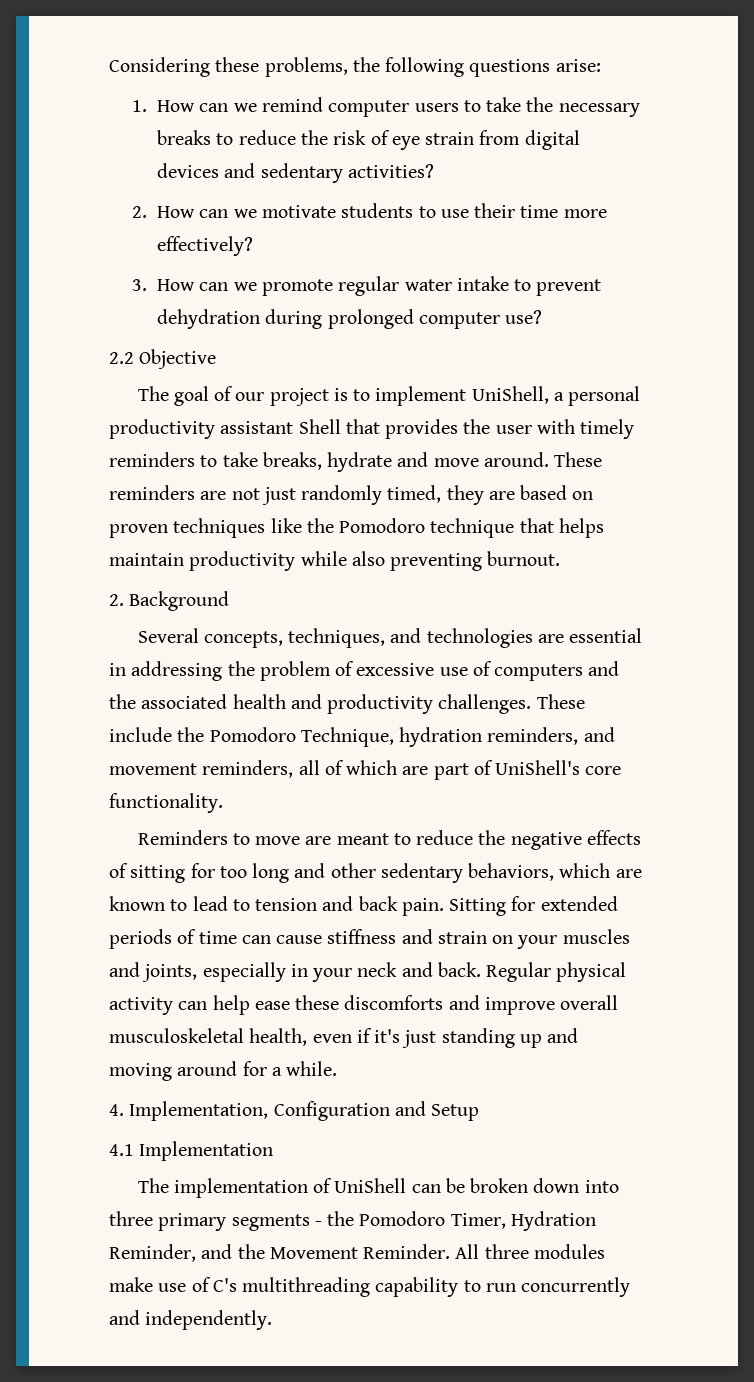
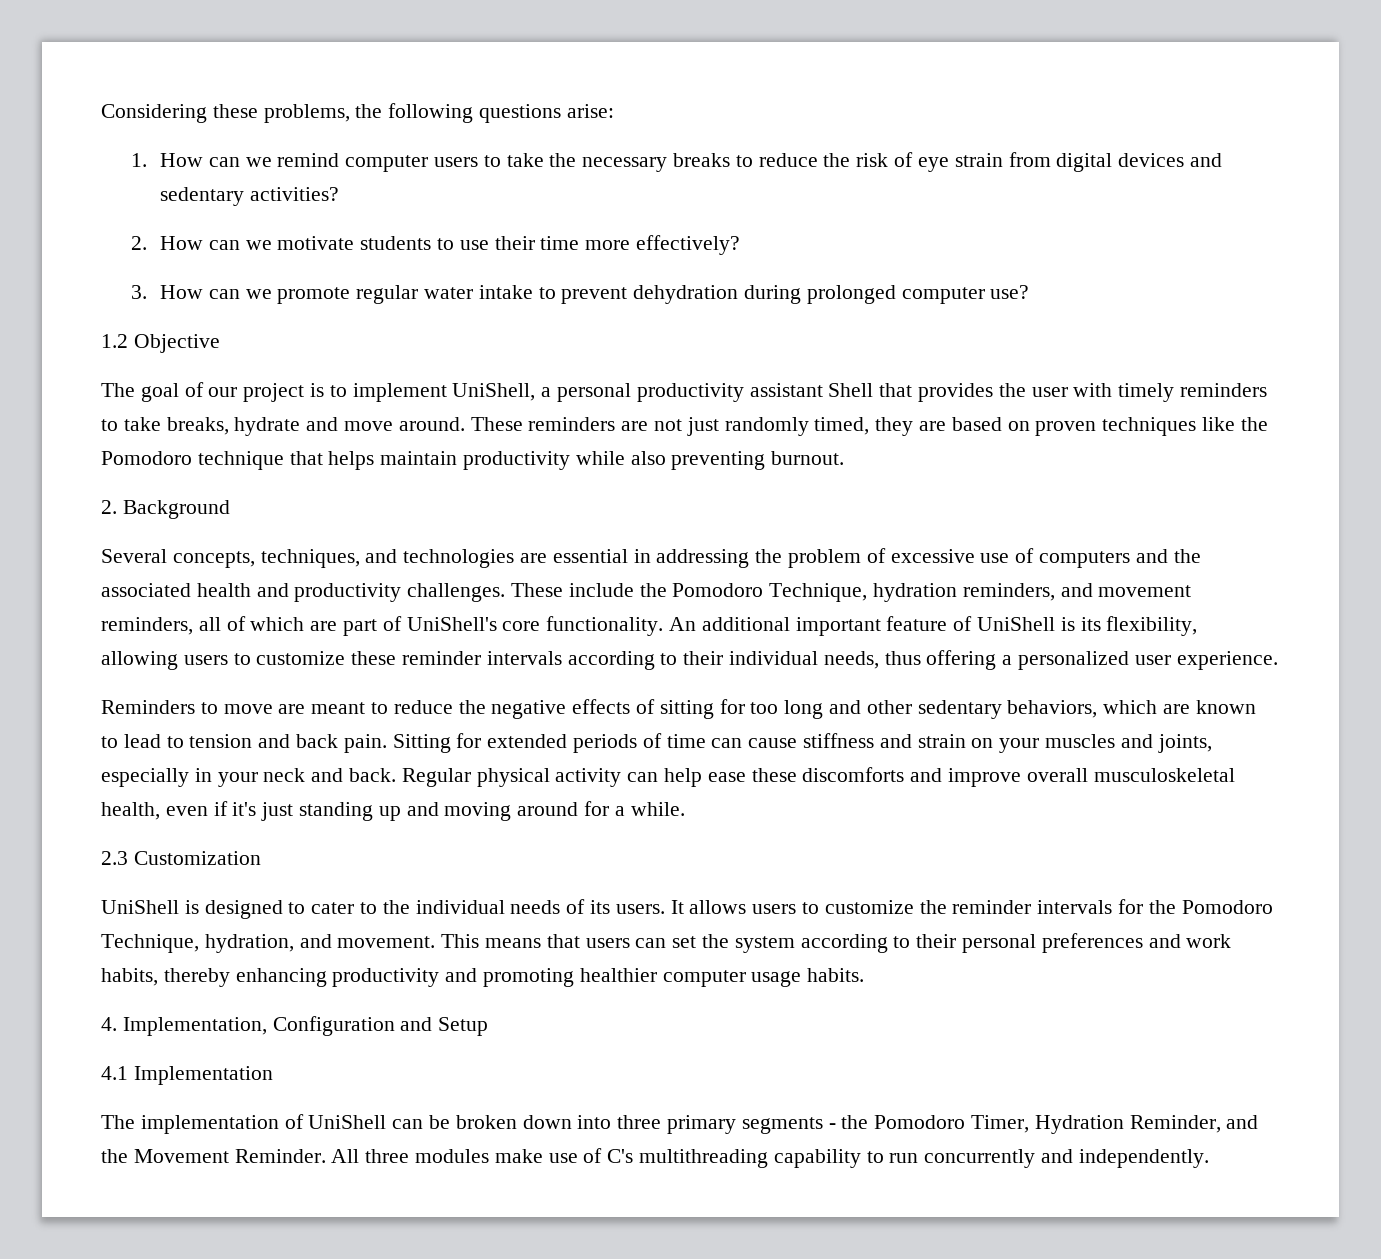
- 2.2 Objective
+ 1.2 Objective
+ An additional important feature of UniShell is its flexibility, allowing users to customize these reminder intervals according to their individual needs, thus offering a personalized user experience.
+ 2.3 Customization
+ UniShell is designed to cater to the individual needs of its users. It allows users to customize the reminder intervals for the Pomodoro Technique, hydration, and movement. This means that users can set the system according to their personal preferences and work habits, thereby enhancing productivity and promoting healthier computer usage habits.

